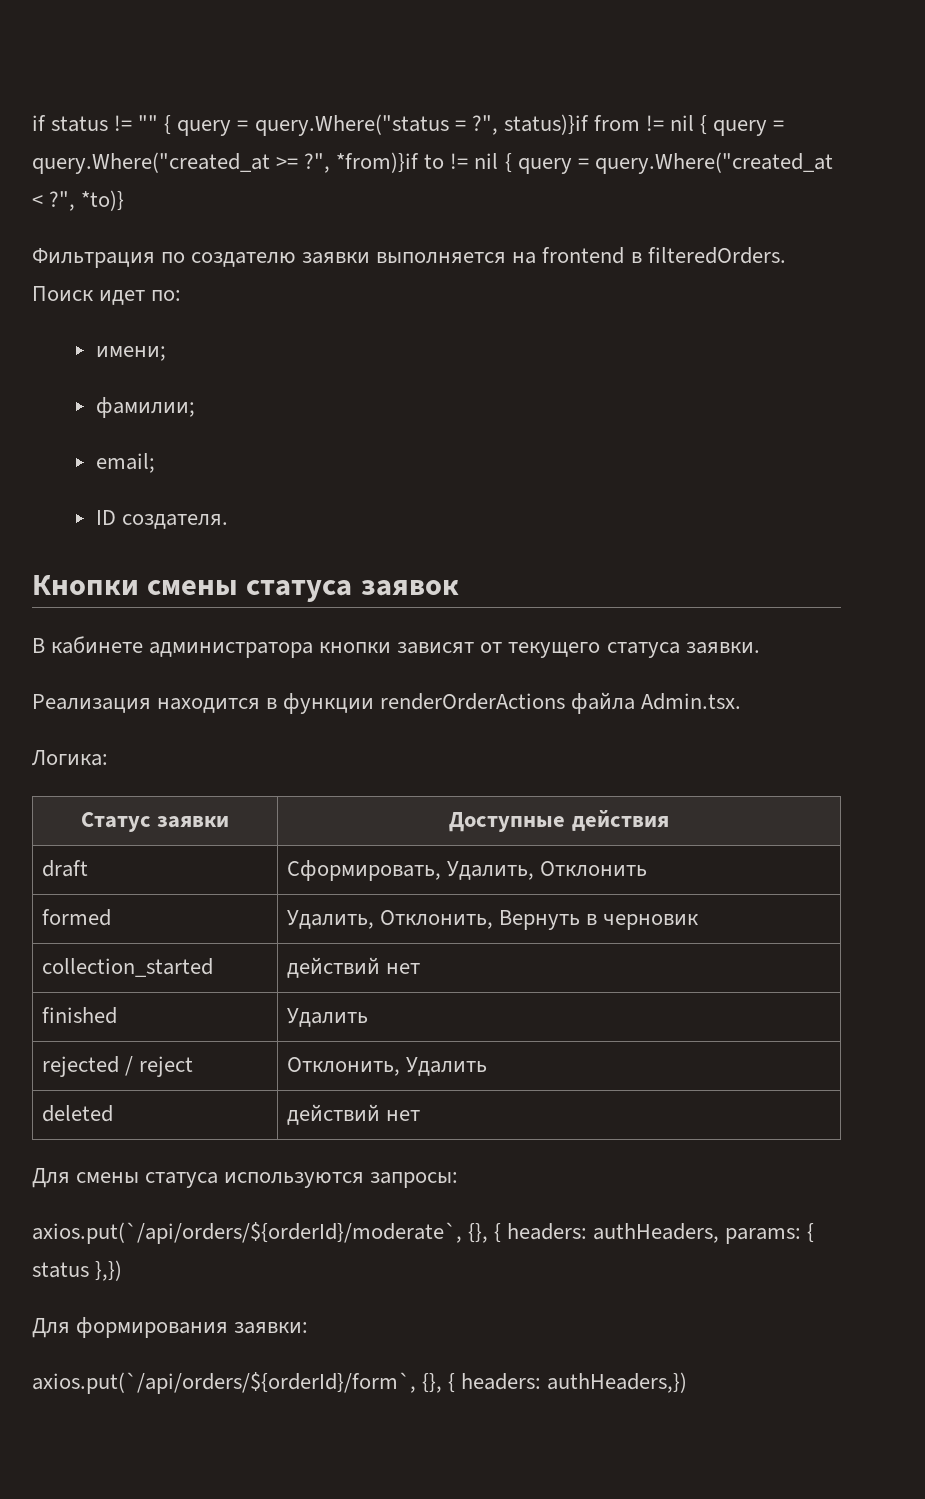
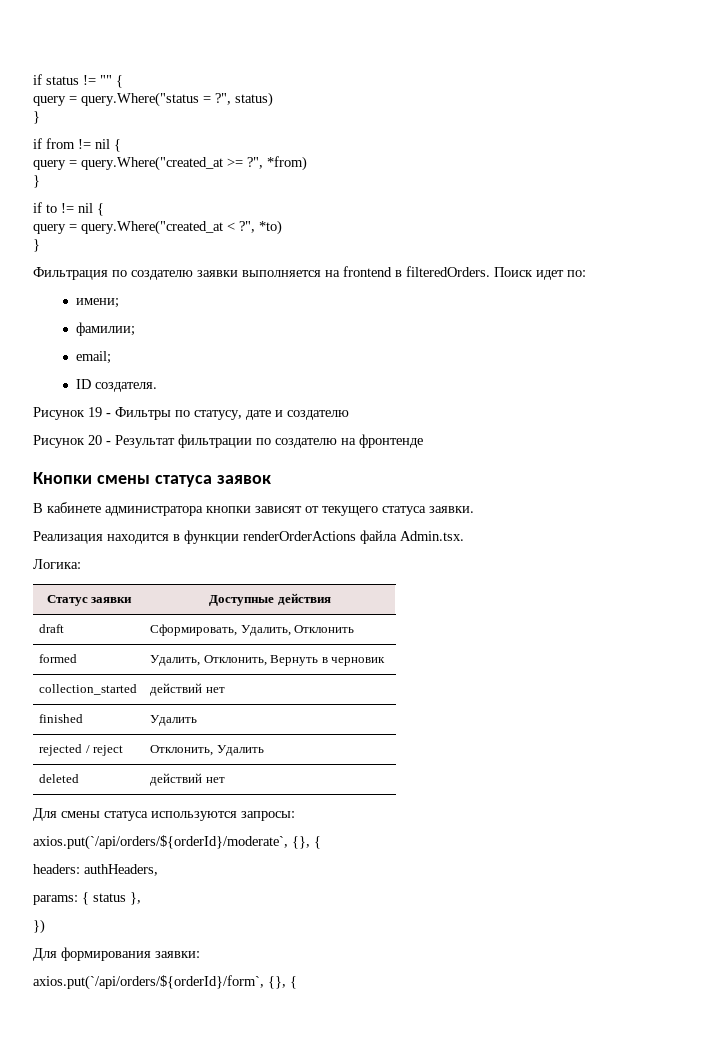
- if status != "" { query = query.Where("status = ?", status)}if from != nil { query = query.Where("created_at >= ?", *from)}if to != nil { query = query.Where("created_at < ?", *to)}
+ if status != "" {
+ query = query.Where("status = ?", status)
+ }
+ if from != nil {
+ query = query.Where("created_at >= ?", *from)
+ }
+ if to != nil {
+ query = query.Where("created_at < ?", *to)
+ }
+ Рисунок 19 - Фильтры по статусу, дате и создателю
+ Рисунок 20 - Результат фильтрации по создателю на фронтенде
- axios.put(`/api/orders/${orderId}/moderate`, {}, { headers: authHeaders, params: { status },})
+ axios.put(`/api/orders/${orderId}/moderate`, {}, {
+ headers: authHeaders,
+ params: { status },
+ })
- axios.put(`/api/orders/${orderId}/form`, {}, { headers: authHeaders,})
+ axios.put(`/api/orders/${orderId}/form`, {}, {

